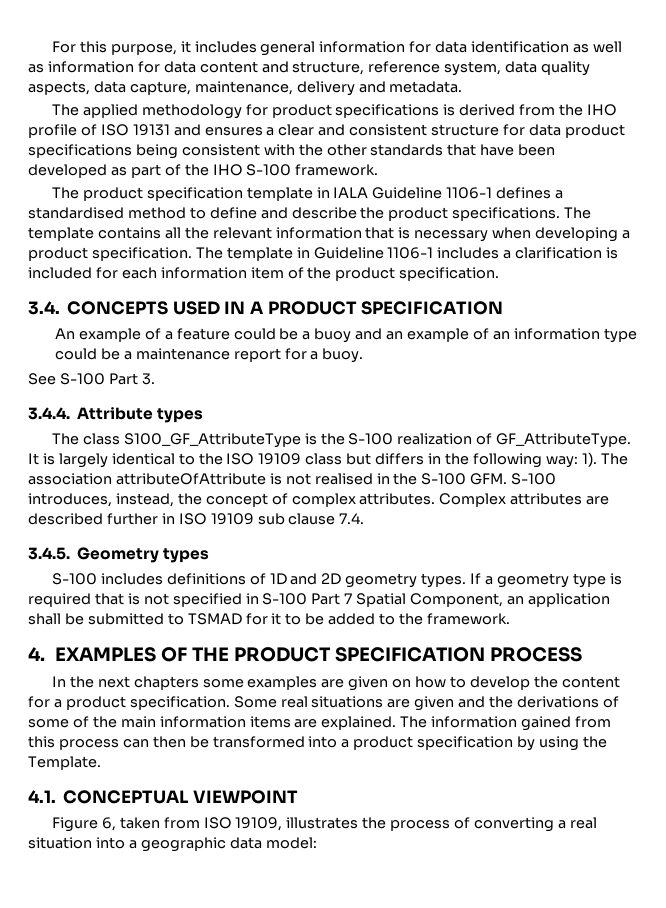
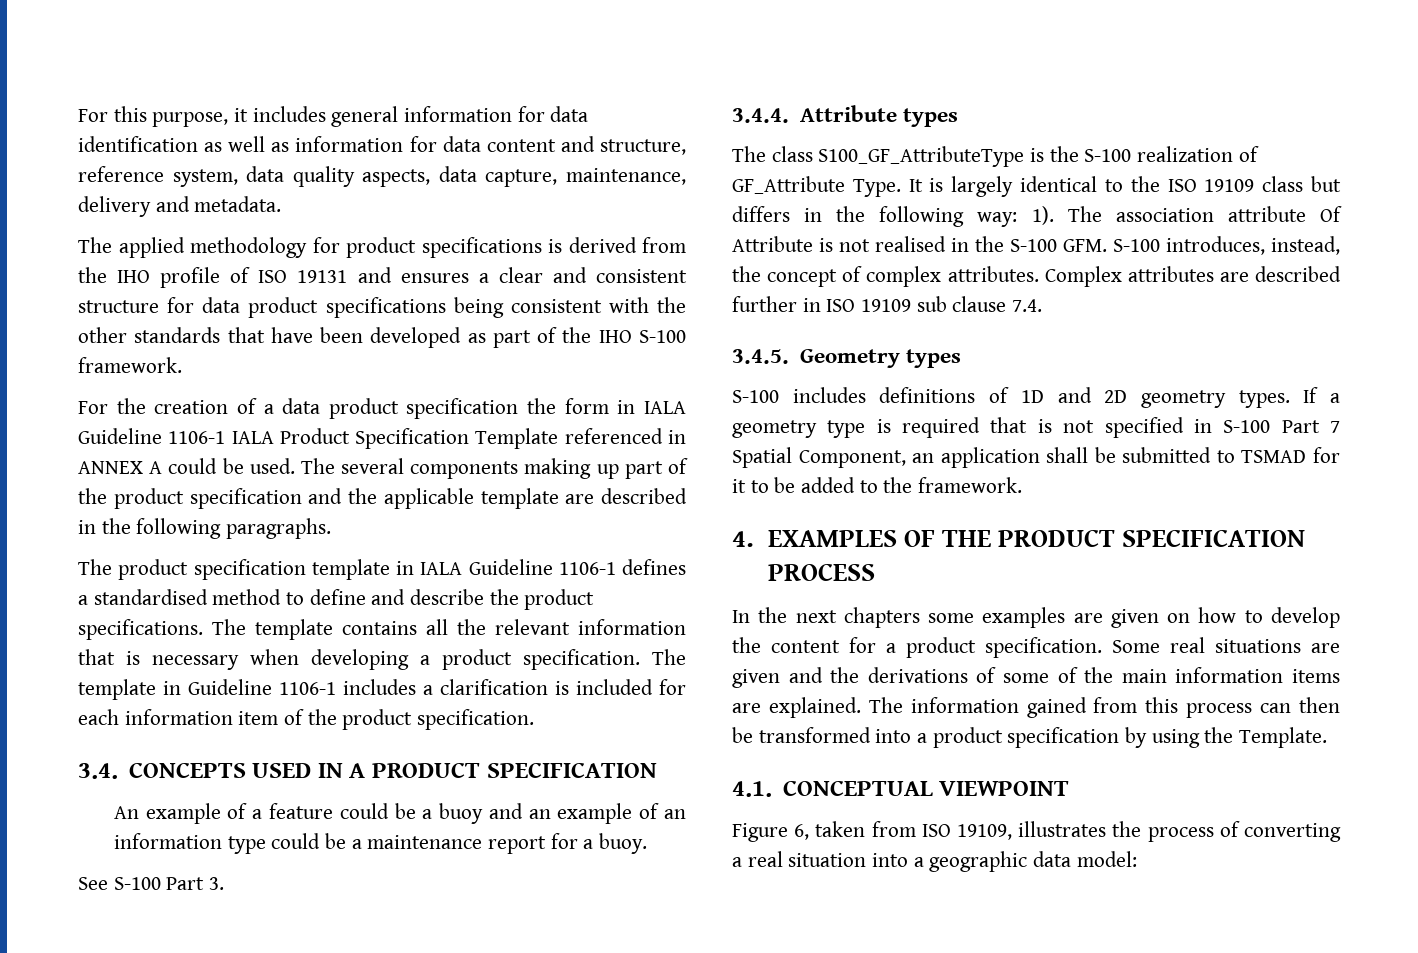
+ For the creation of a data product specification the form in IALA Guideline 1106-1 IALA Product Specification Template referenced in ANNEX A could be used. The several components making up part of the product specification and the applicable template are described in the following paragraphs.
- The class S100_GF_AttributeType is the S-100 realization of GF_AttributeType.
+ The class S100_GF_AttributeType is the S-100 realization of GF_Attribute Type.
- The association attributeOfAttribute is not realised in the S-100 GFM. S-100 introduces, instead, the concept of complex attributes.
+ The association attribute Of Attribute is not realised in the S-100 GFM. S-100 introduces, instead, the concept of complex attributes.

